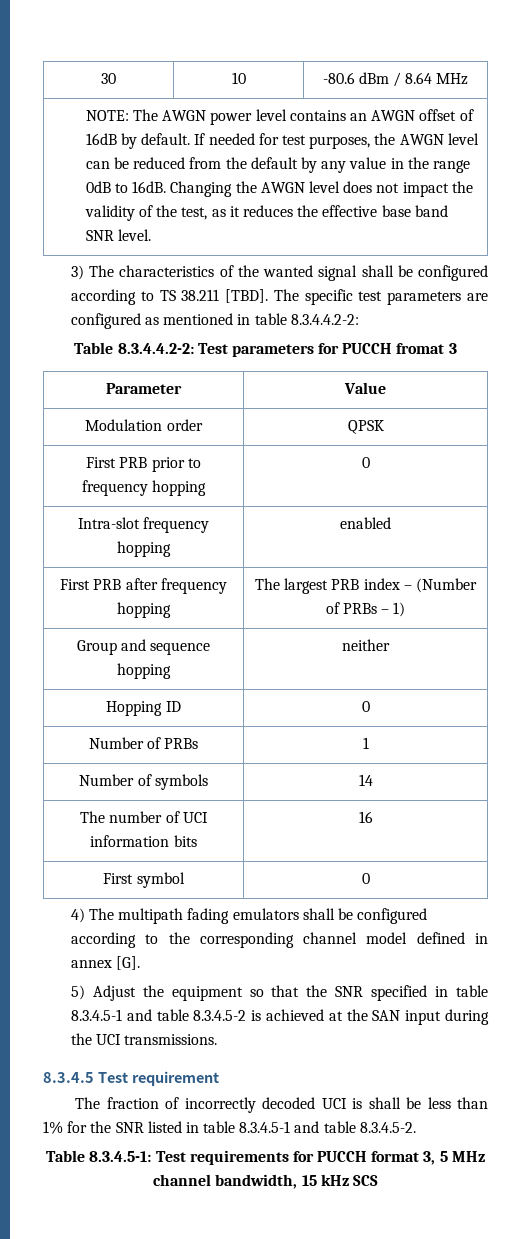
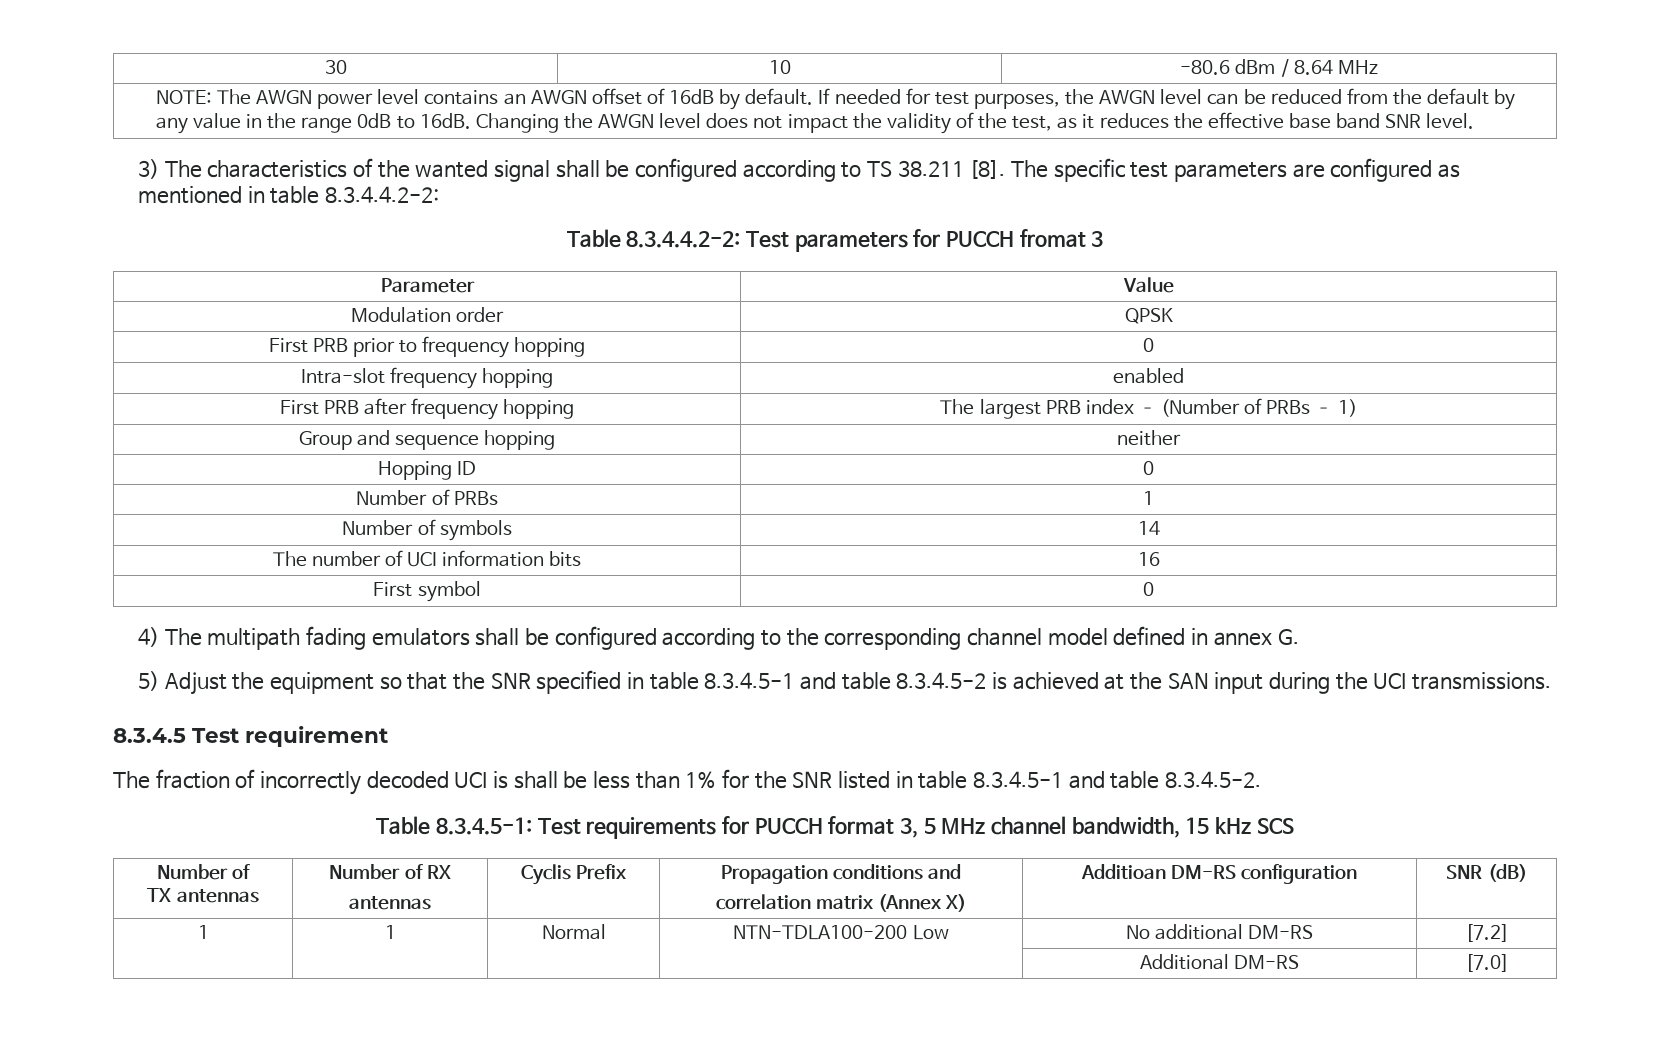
- 3) The characteristics of the wanted signal shall be configured according to TS 38.211 [TBD].
+ 3) The characteristics of the wanted signal shall be configured according to TS 38.211 [8].
- 4) The multipath fading emulators shall be configured according to the corresponding channel model defined in annex [G].
+ 4) The multipath fading emulators shall be configured according to the corresponding channel model defined in annex G.
  Table 8.3.4.5-1: Test requirements for PUCCH format 3, 5 MHz channel bandwidth, 15 kHz SCS
+ Number of
+ TX antennas | Number of RX
+ antennas | Cyclis Prefix | Propagation conditions and
+ correlation matrix (Annex X) | Additioan DM-RS configuration | SNR (dB)
+ 1 | 1 | Normal | NTN-TDLA100-200 Low | No additional DM-RS | [7.2]
+ | | | | Additional DM-RS | [7.0]

